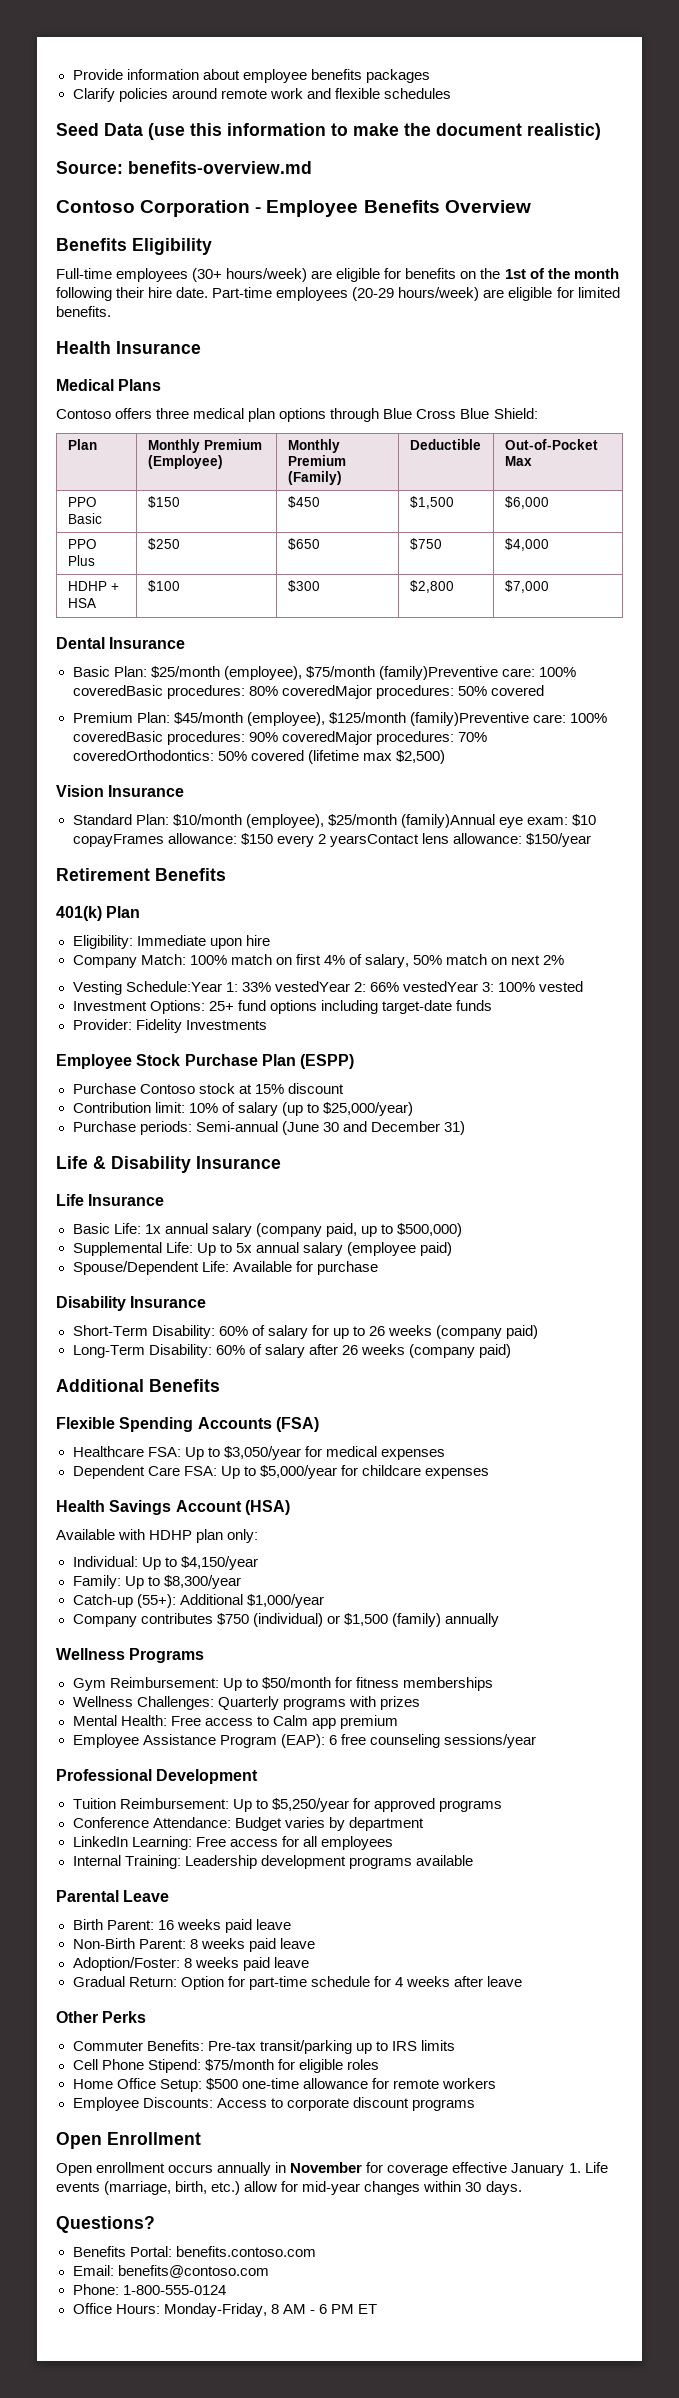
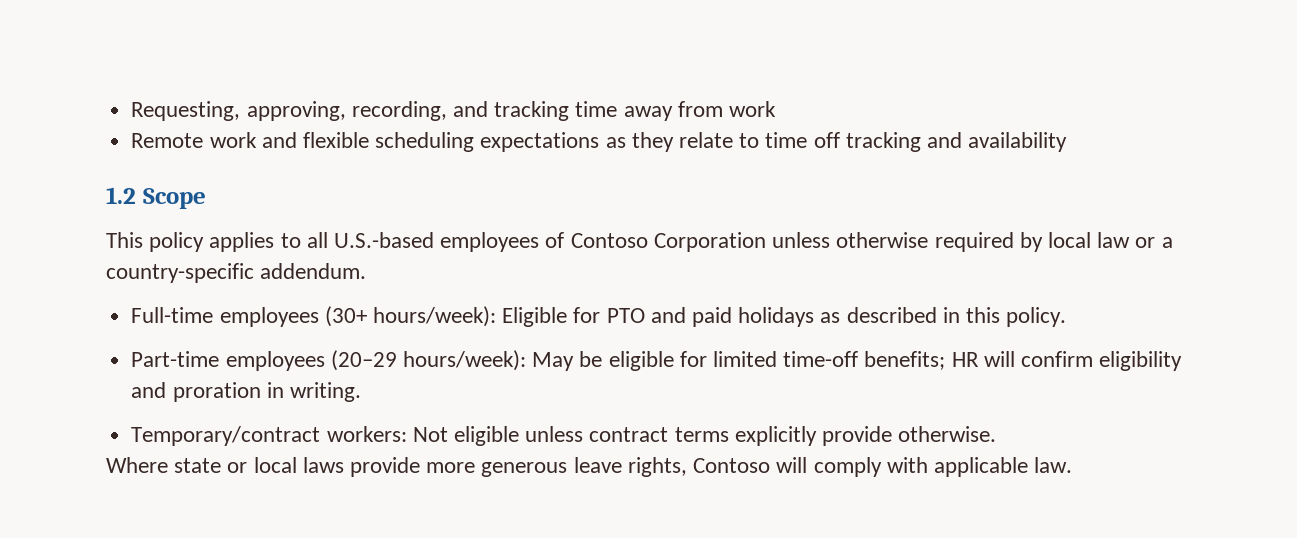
- Provide information about employee benefits packages
- Clarify policies around remote work and flexible schedules
- Seed Data (use this information to make the document realistic)
- Source: benefits-overview.md
- Contoso Corporation - Employee Benefits Overview
- Benefits Eligibility
- Full-time employees (30+ hours/week) are eligible for benefits on the 1st of the month following their hire date. Part-time employees (20-29 hours/week) are eligible for limited benefits.
- Health Insurance
- Medical Plans
- Contoso offers three medical plan options through Blue Cross Blue Shield:
- Plan | Monthly Premium (Employee) | Monthly Premium (Family) | Deductible | Out-of-Pocket Max
- PPO Basic | $150 | $450 | $1,500 | $6,000
- PPO Plus | $250 | $650 | $750 | $4,000
- HDHP + HSA | $100 | $300 | $2,800 | $7,000
- Dental Insurance
- Basic Plan: $25/month (employee), $75/month (family)Preventive care: 100% coveredBasic procedures: 80% coveredMajor procedures: 50% covered
- Premium Plan: $45/month (employee), $125/month (family)Preventive care: 100% coveredBasic procedures: 90% coveredMajor procedures: 70% coveredOrthodontics: 50% covered (lifetime max $2,500)
- Vision Insurance
- Standard Plan: $10/month (employee), $25/month (family)Annual eye exam: $10 copayFrames allowance: $150 every 2 yearsContact lens allowance: $150/year
- Retirement Benefits
- 401(k) Plan
- Eligibility: Immediate upon hire
- Company Match: 100% match on first 4% of salary, 50% match on next 2%
- Vesting Schedule:Year 1: 33% vestedYear 2: 66% vestedYear 3: 100% vested
- Investment Options: 25+ fund options including target-date funds
- Provider: Fidelity Investments
- Employee Stock Purchase Plan (ESPP)
- Purchase Contoso stock at 15% discount
- Contribution limit: 10% of salary (up to $25,000/year)
- Purchase periods: Semi-annual (June 30 and December 31)
- Life & Disability Insurance
- Life Insurance
- Basic Life: 1x annual salary (company paid, up to $500,000)
- Supplemental Life: Up to 5x annual salary (employee paid)
- Spouse/Dependent Life: Available for purchase
- Disability Insurance
- Short-Term Disability: 60% of salary for up to 26 weeks (company paid)
- Long-Term Disability: 60% of salary after 26 weeks (company paid)
- Additional Benefits
- Flexible Spending Accounts (FSA)
- Healthcare FSA: Up to $3,050/year for medical expenses
- Dependent Care FSA: Up to $5,000/year for childcare expenses
- Health Savings Account (HSA)
- Available with HDHP plan only:
- Individual: Up to $4,150/year
- Family: Up to $8,300/year
- Catch-up (55+): Additional $1,000/year
- Company contributes $750 (individual) or $1,500 (family) annually
- Wellness Programs
- Gym Reimbursement: Up to $50/month for fitness memberships
- Wellness Challenges: Quarterly programs with prizes
- Mental Health: Free access to Calm app premium
- Employee Assistance Program (EAP): 6 free counseling sessions/year
- Professional Development
- Tuition Reimbursement: Up to $5,250/year for approved programs
- Conference Attendance: Budget varies by department
- LinkedIn Learning: Free access for all employees
- Internal Training: Leadership development programs available
- Parental Leave
- Birth Parent: 16 weeks paid leave
- Non-Birth Parent: 8 weeks paid leave
- Adoption/Foster: 8 weeks paid leave
- Gradual Return: Option for part-time schedule for 4 weeks after leave
- Other Perks
- Commuter Benefits: Pre-tax transit/parking up to IRS limits
- Cell Phone Stipend: $75/month for eligible roles
- Home Office Setup: $500 one-time allowance for remote workers
- Employee Discounts: Access to corporate discount programs
- Open Enrollment
- Open enrollment occurs annually in November for coverage effective January 1. Life events (marriage, birth, etc.) allow for mid-year changes within 30 days.
- Questions?
- Benefits Portal: benefits.contoso.com
- Email: benefits@contoso.com
- Phone: 1-800-555-0124
- Office Hours: Monday-Friday, 8 AM - 6 PM ET
+ Requesting, approving, recording, and tracking time away from work
+ Remote work and flexible scheduling expectations as they relate to time off tracking and availability
+ 1.2 Scope
+ This policy applies to all U.S.-based employees of Contoso Corporation unless otherwise required by local law or a country-specific addendum.
+ Full-time employees (30+ hours/week): Eligible for PTO and paid holidays as described in this policy.
+ Part-time employees (20–29 hours/week): May be eligible for limited time-off benefits; HR will confirm eligibility and proration in writing.
+ Temporary/contract workers: Not eligible unless contract terms explicitly provide otherwise.
+ Where state or local laws provide more generous leave rights, Contoso will comply with applicable law.

